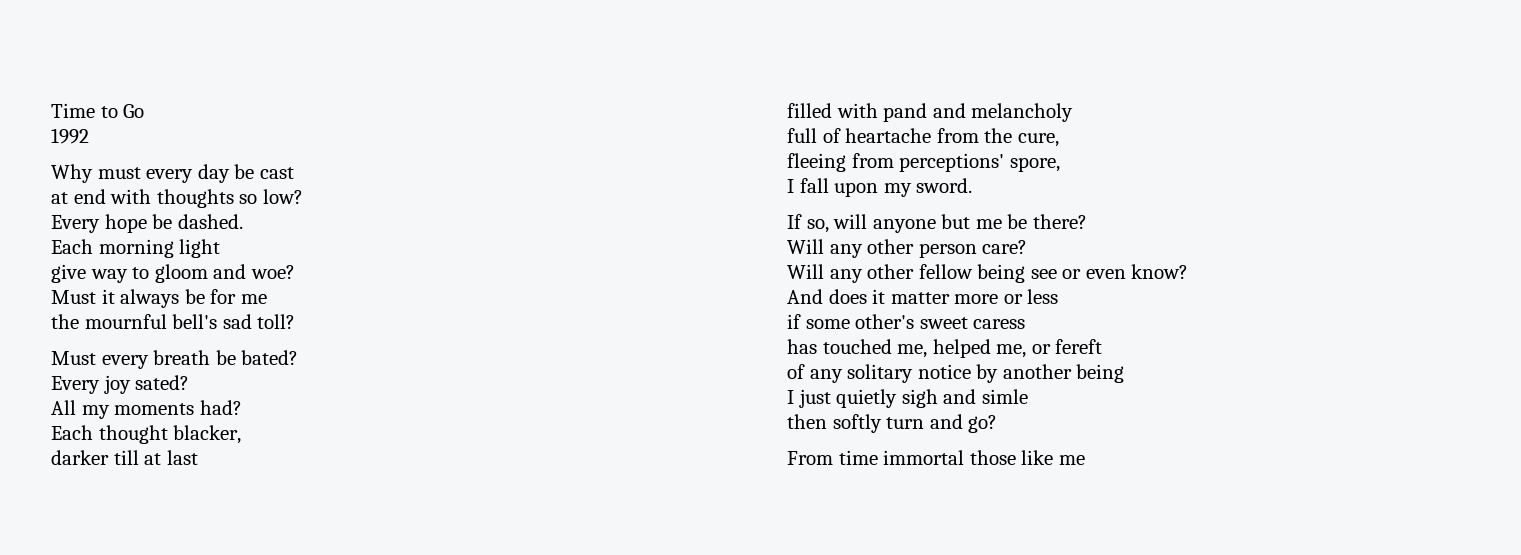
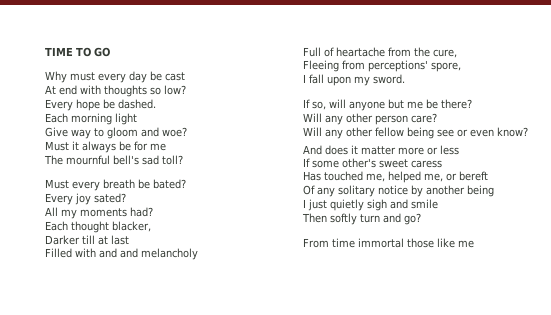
- Time to Go
- 1992
+ TIME TO GO
- at end with thoughts so low?
+ At end with thoughts so low?
- give way to gloom and woe?
+ Give way to gloom and woe?
- the mournful bell's sad toll?
+ The mournful bell's sad toll?
- darker till at last
+ Darker till at last
- filled with pand and melancholy
+ Filled with and and melancholy
- full of heartache from the cure,
+ Full of heartache from the cure,
- fleeing from perceptions' spore,
+ Fleeing from perceptions' spore,
- if some other's sweet caress
+ If some other's sweet caress
- has touched me, helped me, or fereft
- of any solitary notice by another being
+ Has touched me, helped me, or bereft
+ Of any solitary notice by another being
- I just quietly sigh and simle
- then softly turn and go?
+ I just quietly sigh and smile
+ Then softly turn and go?

